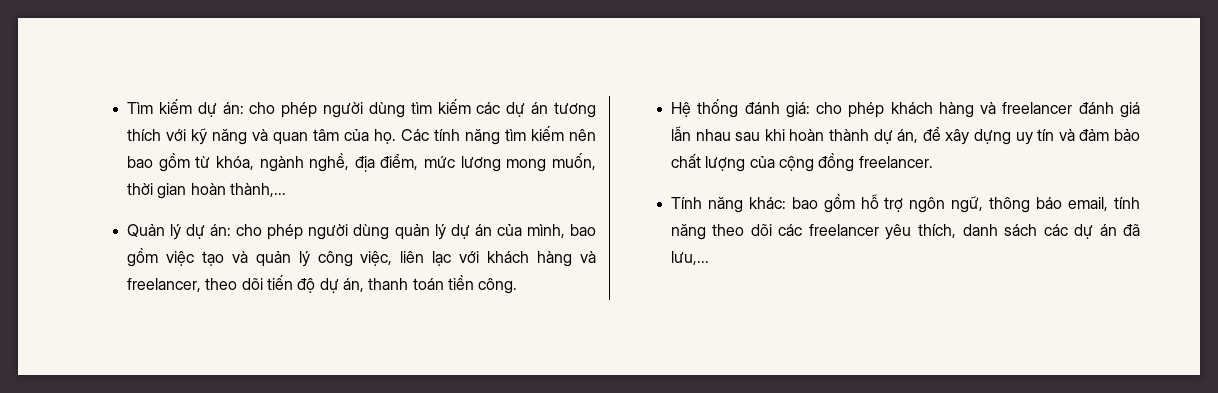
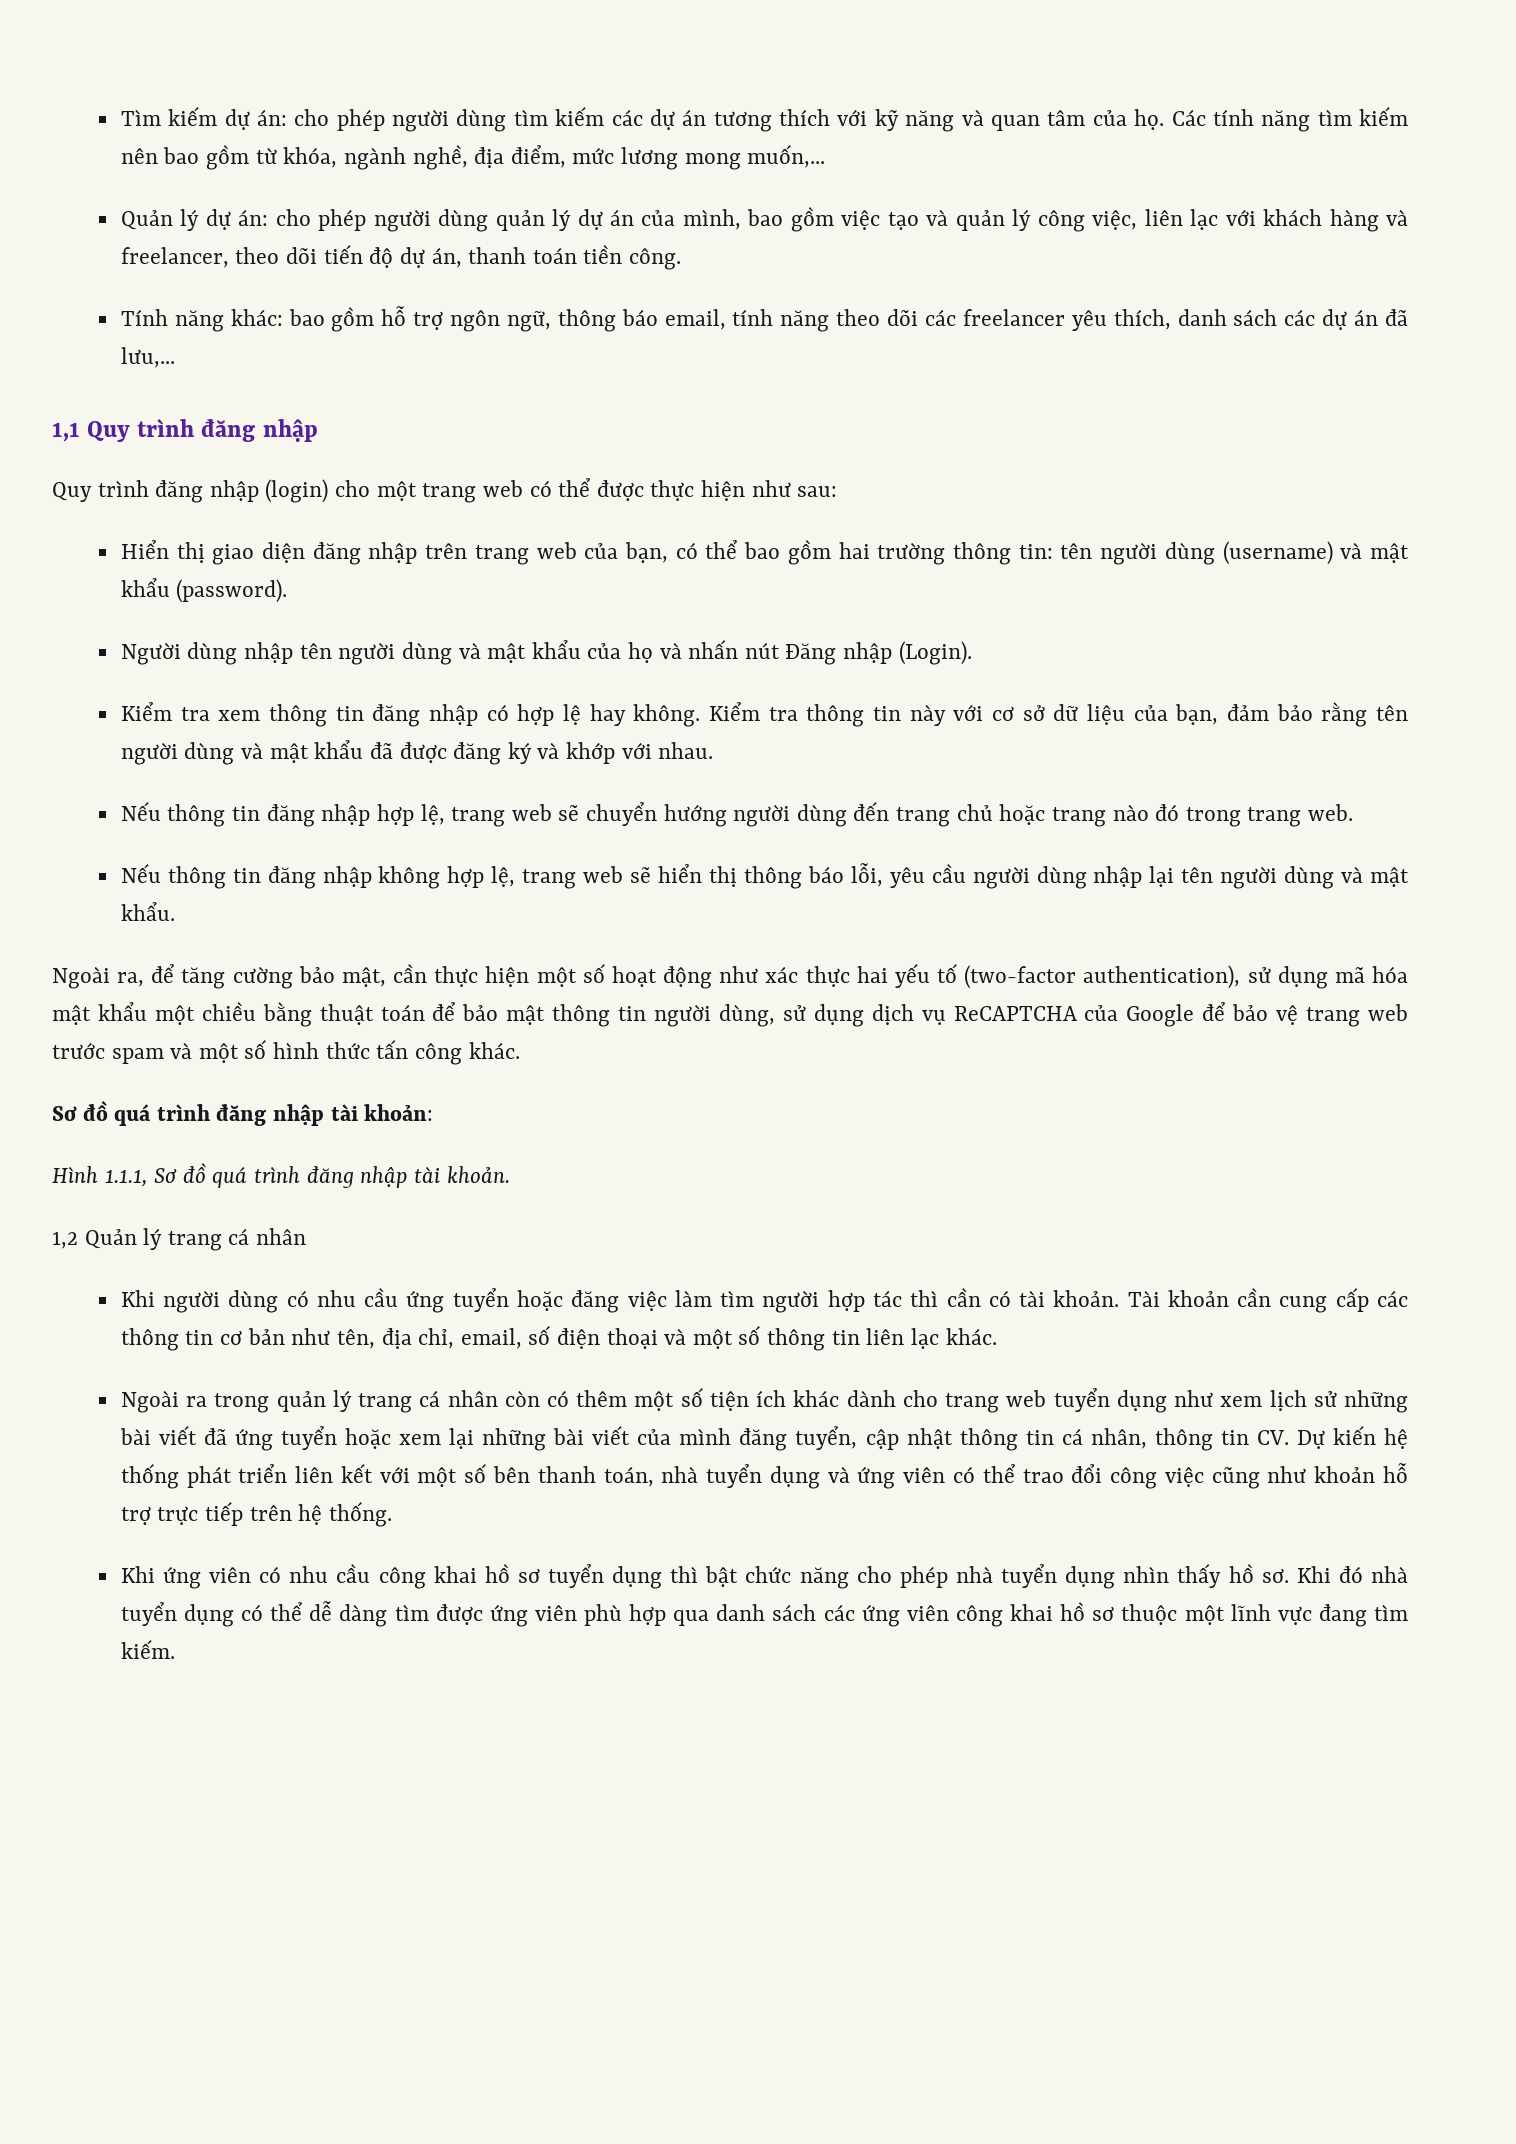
- Các tính năng tìm kiếm nên bao gồm từ khóa, ngành nghề, địa điểm, mức lương mong muốn, thời gian hoàn thành,...
+ Các tính năng tìm kiếm nên bao gồm từ khóa, ngành nghề, địa điểm, mức lương mong muốn,...
- Hệ thống đánh giá: cho phép khách hàng và freelancer đánh giá lẫn nhau sau khi hoàn thành dự án, để xây dựng uy tín và đảm bảo chất lượng của cộng đồng freelancer.
+ 1,1 Quy trình đăng nhập
+ Quy trình đăng nhập (login) cho một trang web có thể được thực hiện như sau:
+ Hiển thị giao diện đăng nhập trên trang web của bạn, có thể bao gồm hai trường thông tin: tên người dùng (username) và mật khẩu (password).
+ Người dùng nhập tên người dùng và mật khẩu của họ và nhấn nút Đăng nhập (Login).
+ Kiểm tra xem thông tin đăng nhập có hợp lệ hay không. Kiểm tra thông tin này với cơ sở dữ liệu của bạn, đảm bảo rằng tên người dùng và mật khẩu đã được đăng ký và khớp với nhau.
+ Nếu thông tin đăng nhập hợp lệ, trang web sẽ chuyển hướng người dùng đến trang chủ hoặc trang nào đó trong trang web.
+ Nếu thông tin đăng nhập không hợp lệ, trang web sẽ hiển thị thông báo lỗi, yêu cầu người dùng nhập lại tên người dùng và mật khẩu.
+ Ngoài ra, để tăng cường bảo mật, cần thực hiện một số hoạt động như xác thực hai yếu tố (two-factor authentication), sử dụng mã hóa mật khẩu một chiều bằng thuật toán để bảo mật thông tin người dùng, sử dụng dịch vụ ReCAPTCHA của Google để bảo vệ trang web trước spam và một số hình thức tấn công khác.
+ Sơ đồ quá trình đăng nhập tài khoản:
+ Hình 1.1.1, Sơ đồ quá trình đăng nhập tài khoản.
+ 1,2 Quản lý trang cá nhân
+ Khi người dùng có nhu cầu ứng tuyển hoặc đăng việc làm tìm người hợp tác thì cần có tài khoản. Tài khoản cần cung cấp các thông tin cơ bản như tên, địa chỉ, email, số điện thoại và một số thông tin liên lạc khác.
+ Ngoài ra trong quản lý trang cá nhân còn có thêm một số tiện ích khác dành cho trang web tuyển dụng như xem lịch sử những bài viết đã ứng tuyển hoặc xem lại những bài viết của mình đăng tuyển, cập nhật thông tin cá nhân, thông tin CV. Dự kiến hệ thống phát triển liên kết với một số bên thanh toán, nhà tuyển dụng và ứng viên có thể trao đổi công việc cũng như khoản hỗ trợ trực tiếp trên hệ thống.
+ Khi ứng viên có nhu cầu công khai hồ sơ tuyển dụng thì bật chức năng cho phép nhà tuyển dụng nhìn thấy hồ sơ. Khi đó nhà tuyển dụng có thể dễ dàng tìm được ứng viên phù hợp qua danh sách các ứng viên công khai hồ sơ thuộc một lĩnh vực đang tìm kiếm.

